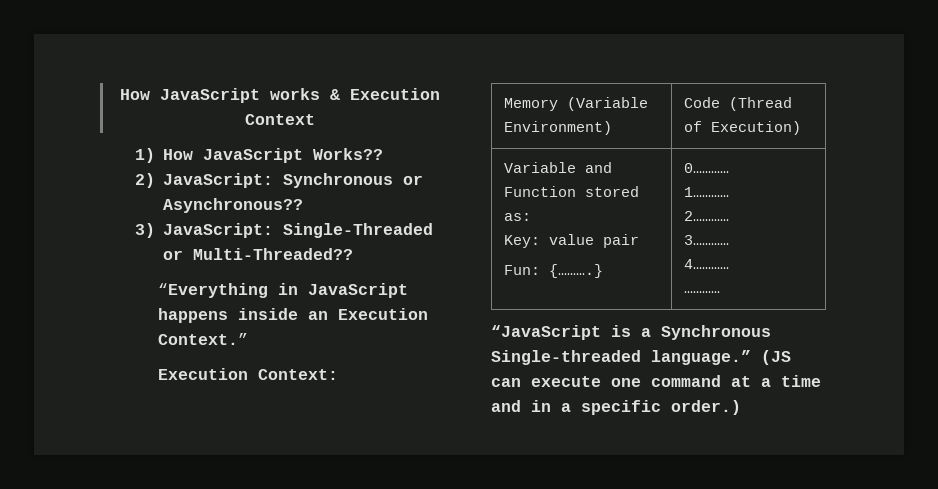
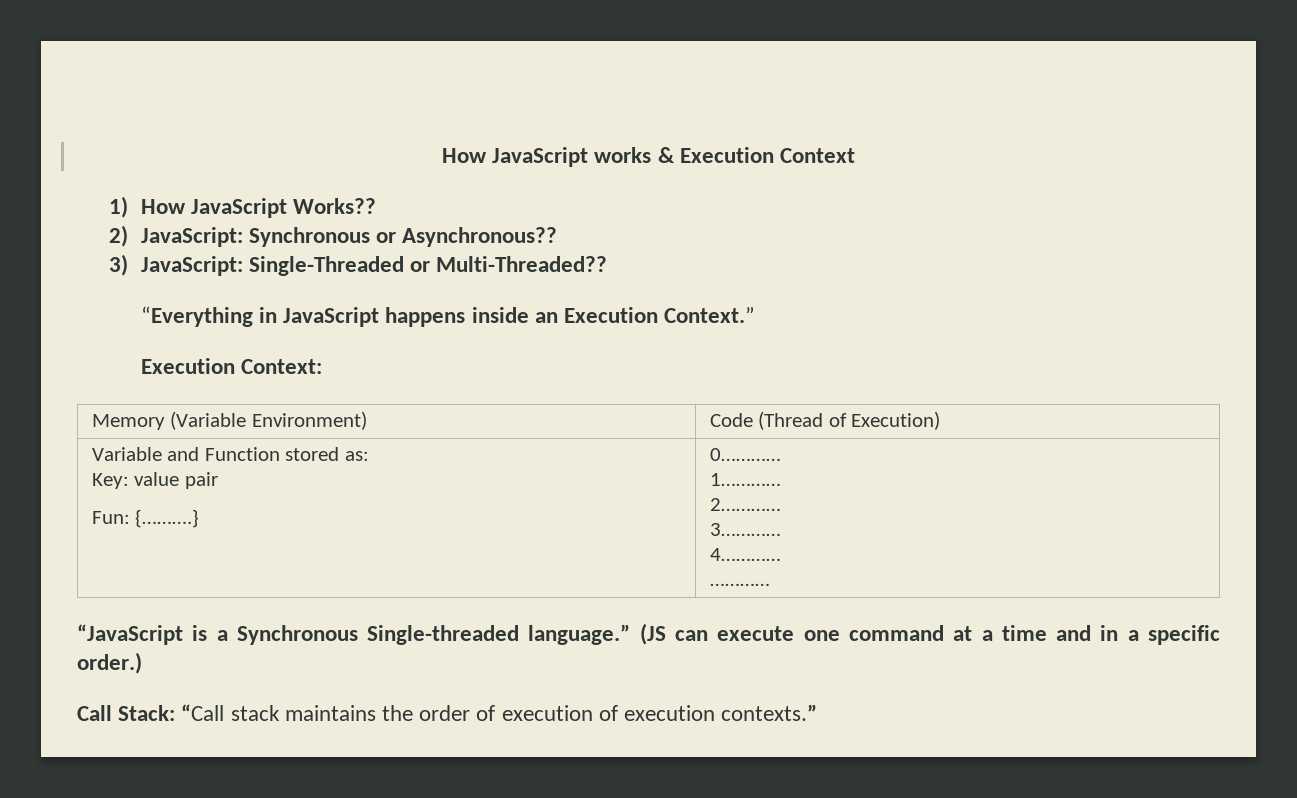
+ Call Stack: “Call stack maintains the order of execution of execution contexts.”

